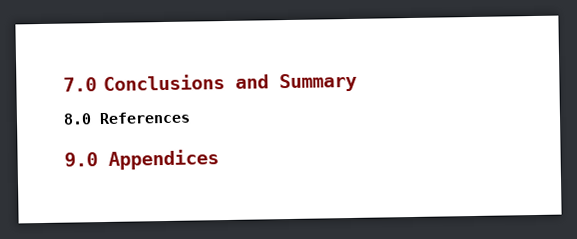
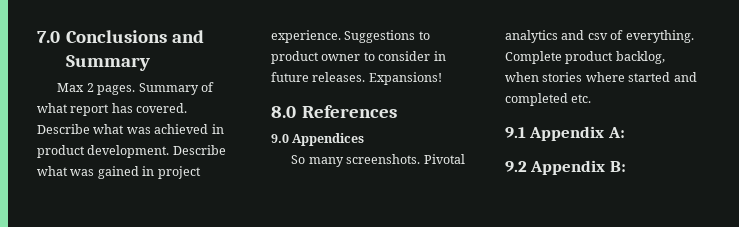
+ Max 2 pages. Summary of what report has covered. Describe what was achieved in product development. Describe what was gained in project experience. Suggestions to product owner to consider in future releases. Expansions!
  8.0 References
  9.0 Appendices
+ So many screenshots. Pivotal analytics and csv of everything. Complete product backlog, when stories where started and completed etc.
+ 9.1 Appendix A:
+ 9.2 Appendix B:

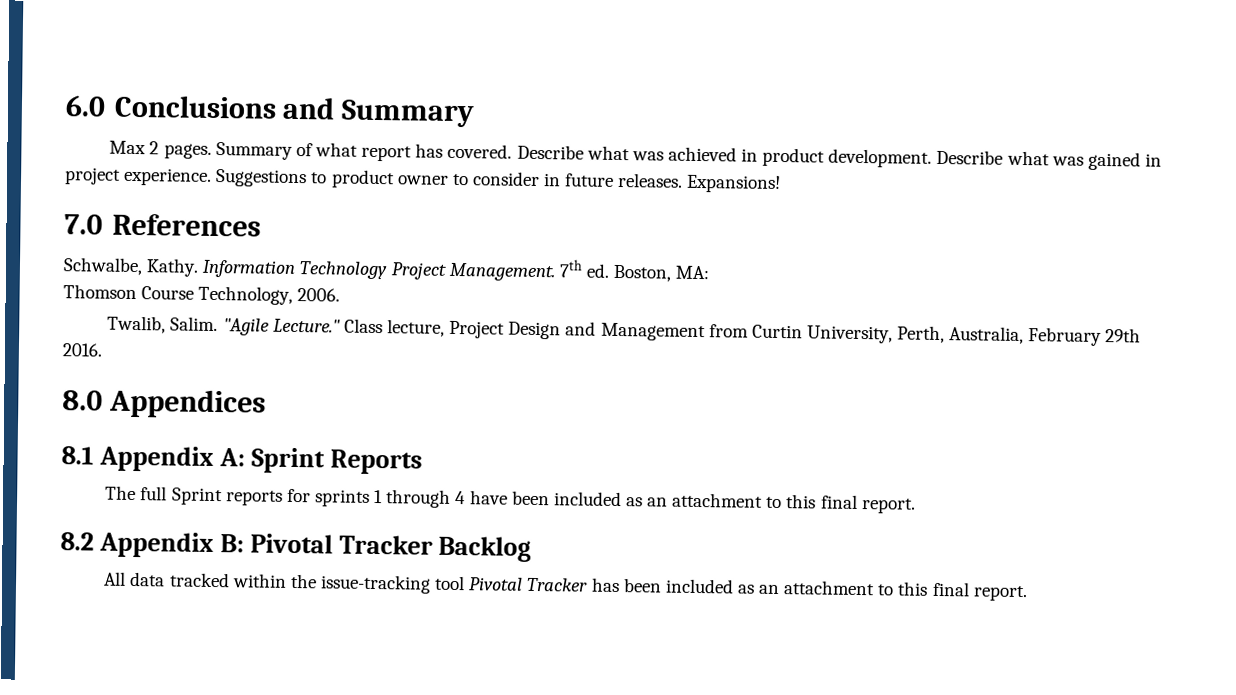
- 7.0 Conclusions and Summary
+ 6.0 Conclusions and Summary
- 8.0 References
+ 7.0 References
- 9.0 Appendices
- So many screenshots. Pivotal analytics and csv of everything. Complete product backlog, when stories where started and completed etc.
- 9.1 Appendix A:
- 9.2 Appendix B:
+ Schwalbe, Kathy. Information Technology Project Management. 7th ed. Boston, MA:
+ Thomson Course Technology, 2006.
+ Twalib, Salim. "Agile Lecture." Class lecture, Project Design and Management from Curtin University, Perth, Australia, February 29th 2016.
+ 8.0 Appendices
+ 8.1 Appendix A: Sprint Reports
+ The full Sprint reports for sprints 1 through 4 have been included as an attachment to this final report.
+ 8.2 Appendix B: Pivotal Tracker Backlog
+ All data tracked within the issue-tracking tool Pivotal Tracker has been included as an attachment to this final report.

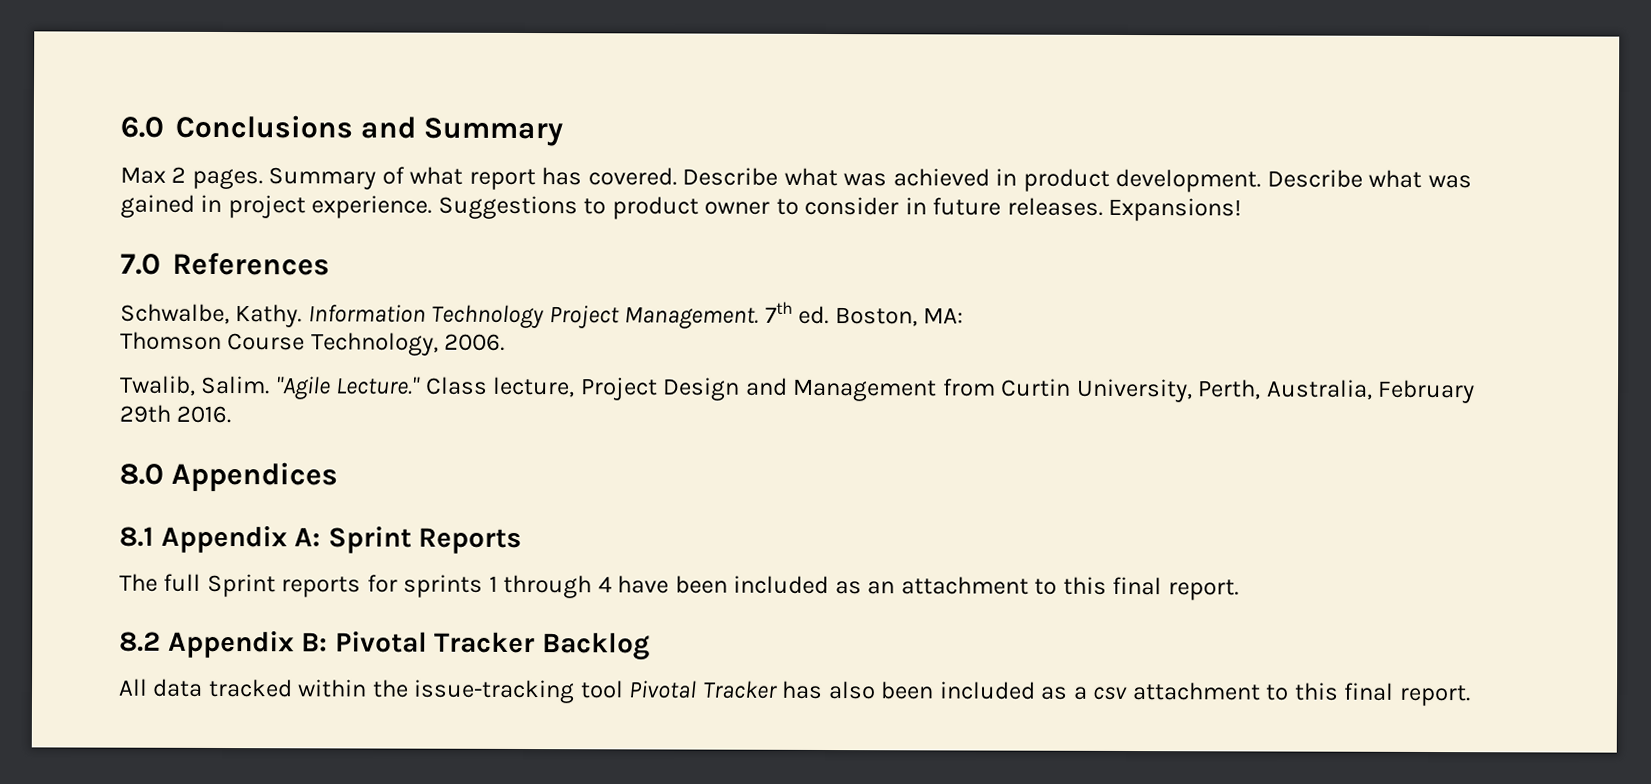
- All data tracked within the issue-tracking tool Pivotal Tracker has been included as an attachment to this final report.
+ All data tracked within the issue-tracking tool Pivotal Tracker has also been included as a csv attachment to this final report.

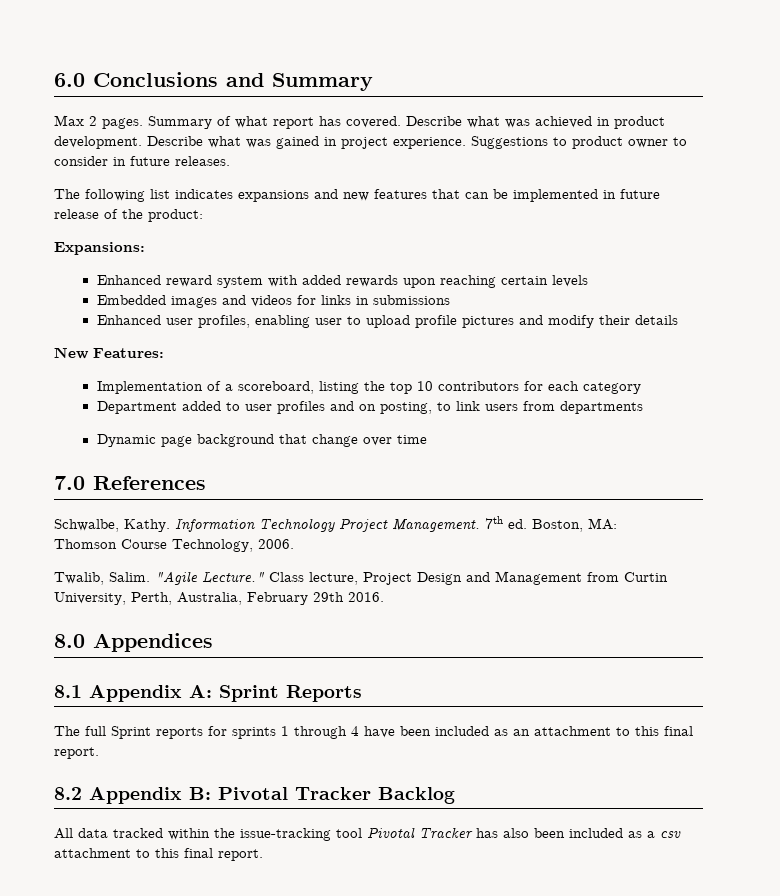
- Suggestions to product owner to consider in future releases. Expansions!
+ Suggestions to product owner to consider in future releases.
+ The following list indicates expansions and new features that can be implemented in future release of the product:
+ Expansions:
+ Enhanced reward system with added rewards upon reaching certain levels
+ Embedded images and videos for links in submissions
+ Enhanced user profiles, enabling user to upload profile pictures and modify their details
+ New Features:
+ Implementation of a scoreboard, listing the top 10 contributors for each category
+ Department added to user profiles and on posting, to link users from departments
+ Dynamic page background that change over time

